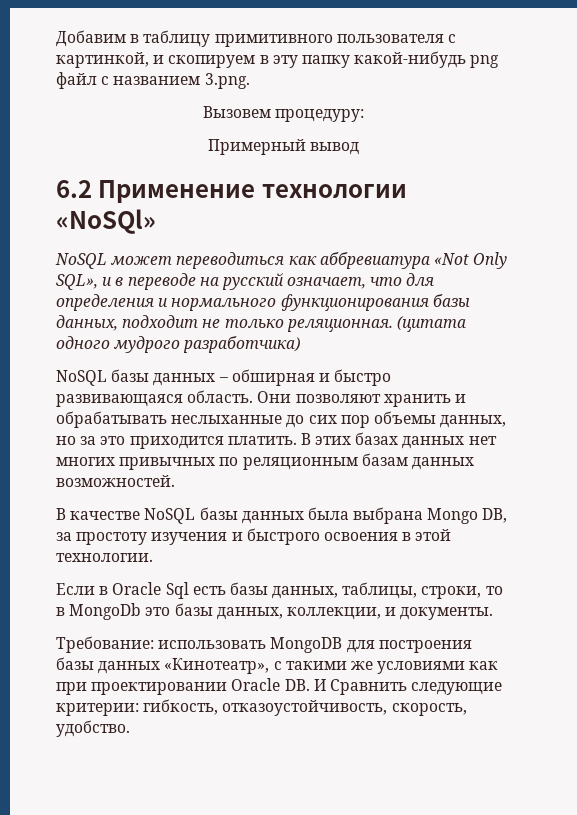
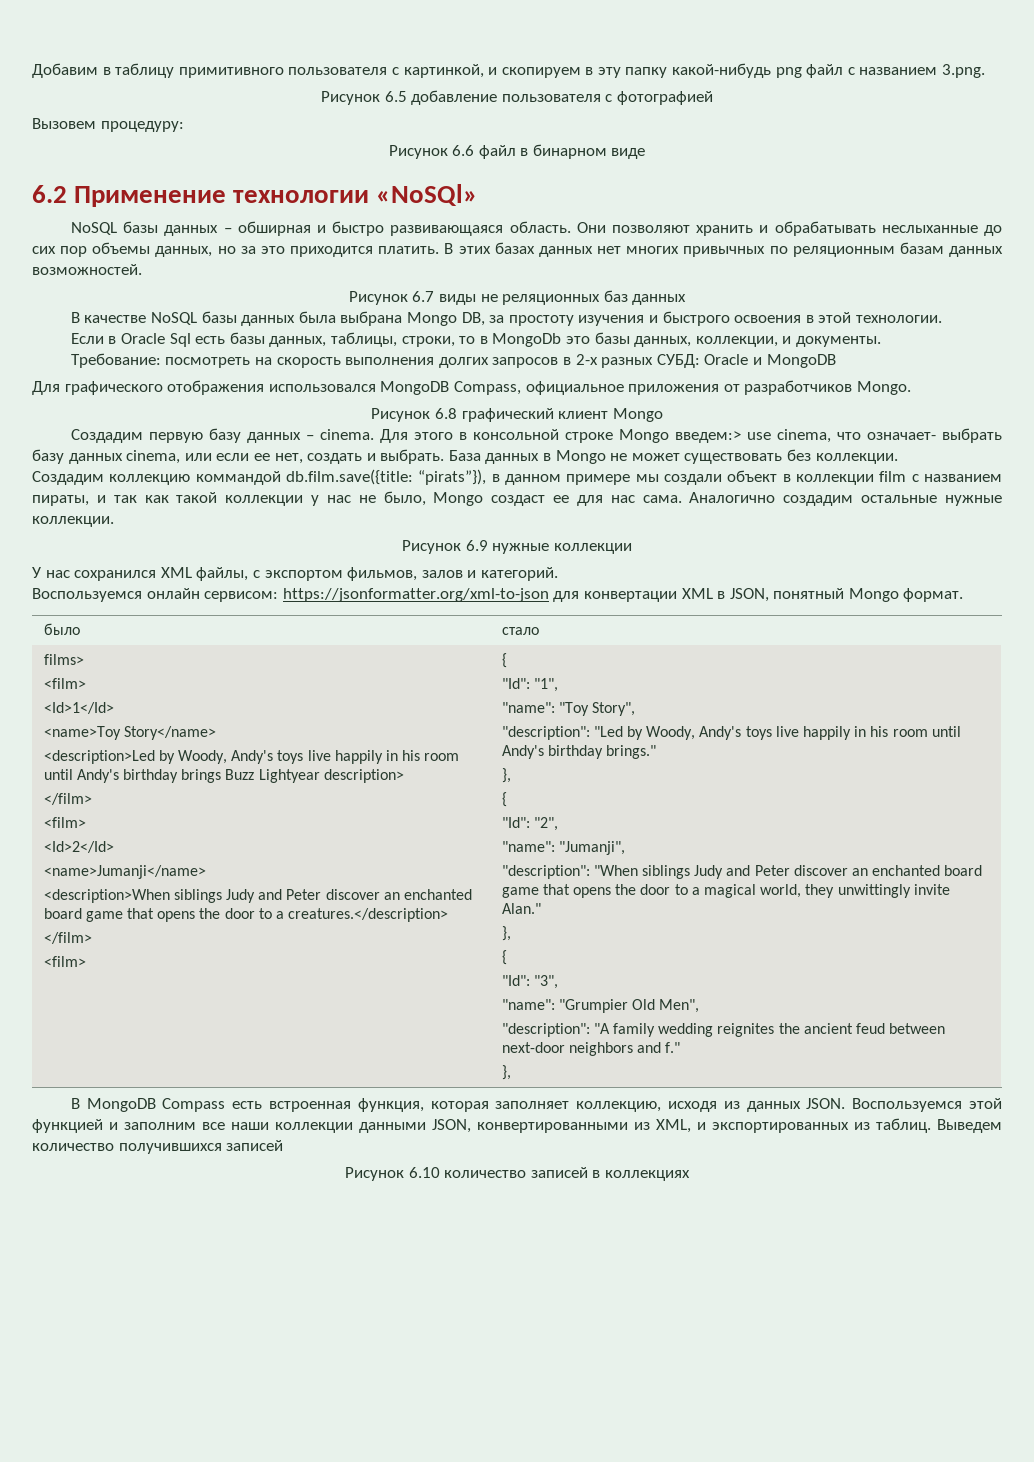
+ Рисунок 6.5 добавление пользователя с фотографией
  Вызовем процедуру:
- Примерный вывод
+ Рисунок 6.6 файл в бинарном виде
  6.2 Применение технологии «NoSQl»
- NoSQL может переводиться как аббревиатура «Not Only SQL», и в переводе на русский означает, что для определения и нормального функционирования базы данных, подходит не только реляционная. (цитата одного мудрого разработчика)
+ Рисунок 6.7 виды не реляционных баз данных
- Требование: использовать MongoDB для построения базы данных «Кинотеатр», с такими же условиями как при проектировании Oracle DB. И Сравнить следующие критерии: гибкость, отказоустойчивость, скорость, удобство.
+ Требование: посмотреть на скорость выполнения долгих запросов в 2-х разных СУБД: Oracle и MongoDB
+ Для графического отображения использовался MongoDB Compass, официальное приложения от разработчиков Mongo.
+ Рисунок 6.8 графический клиент Mongo
+ Создадим первую базу данных – cinema. Для этого в консольной строке Mongo введем:> use cinema, что означает- выбрать базу данных cinema, или если ее нет, создать и выбрать. База данных в Mongo не может существовать без коллекции.
+ Создадим коллекцию коммандой db.film.save({title: “pirats”}), в данном примере мы создали объект в коллекции film с названием пираты, и так как такой коллекции у нас не было, Mongo создаст ее для нас сама. Аналогично создадим остальные нужные коллекции.
+ Рисунок 6.9 нужные коллекции
+ У нас сохранился XML файлы, с экспортом фильмов, залов и категорий.
+ Воспользуемся онлайн сервисом: https://jsonformatter.org/xml-to-json для конвертации XML в JSON, понятный Mongo формат.
+ было | стало
+ films>
+ <film>
+ <Id>1</Id>
+ <name>Toy Story</name>
+ <description>Led by Woody, Andy's toys live happily in his room until Andy's birthday brings Buzz Lightyear description>
+ </film>
+ <film>
+ <Id>2</Id>
+ <name>Jumanji</name>
+ <description>When siblings Judy and Peter discover an enchanted board game that opens the door to a creatures.</description>
+ </film>
+ <film> | {
+ "Id": "1",
+ "name": "Toy Story",
+ "description": "Led by Woody, Andy's toys live happily in his room until Andy's birthday brings."
+ },
+ {
+ "Id": "2",
+ "name": "Jumanji",
+ "description": "When siblings Judy and Peter discover an enchanted board game that opens the door to a magical world, they unwittingly invite Alan."
+ },
+ {
+ "Id": "3",
+ "name": "Grumpier Old Men",
+ "description": "A family wedding reignites the ancient feud between next-door neighbors and f."
+ },
+ В MongoDB Compass есть встроенная функция, которая заполняет коллекцию, исходя из данных JSON. Воспользуемся этой функцией и заполним все наши коллекции данными JSON, конвертированными из XML, и экспортированных из таблиц. Выведем количество получившихся записей
+ Рисунок 6.10 количество записей в коллекциях

